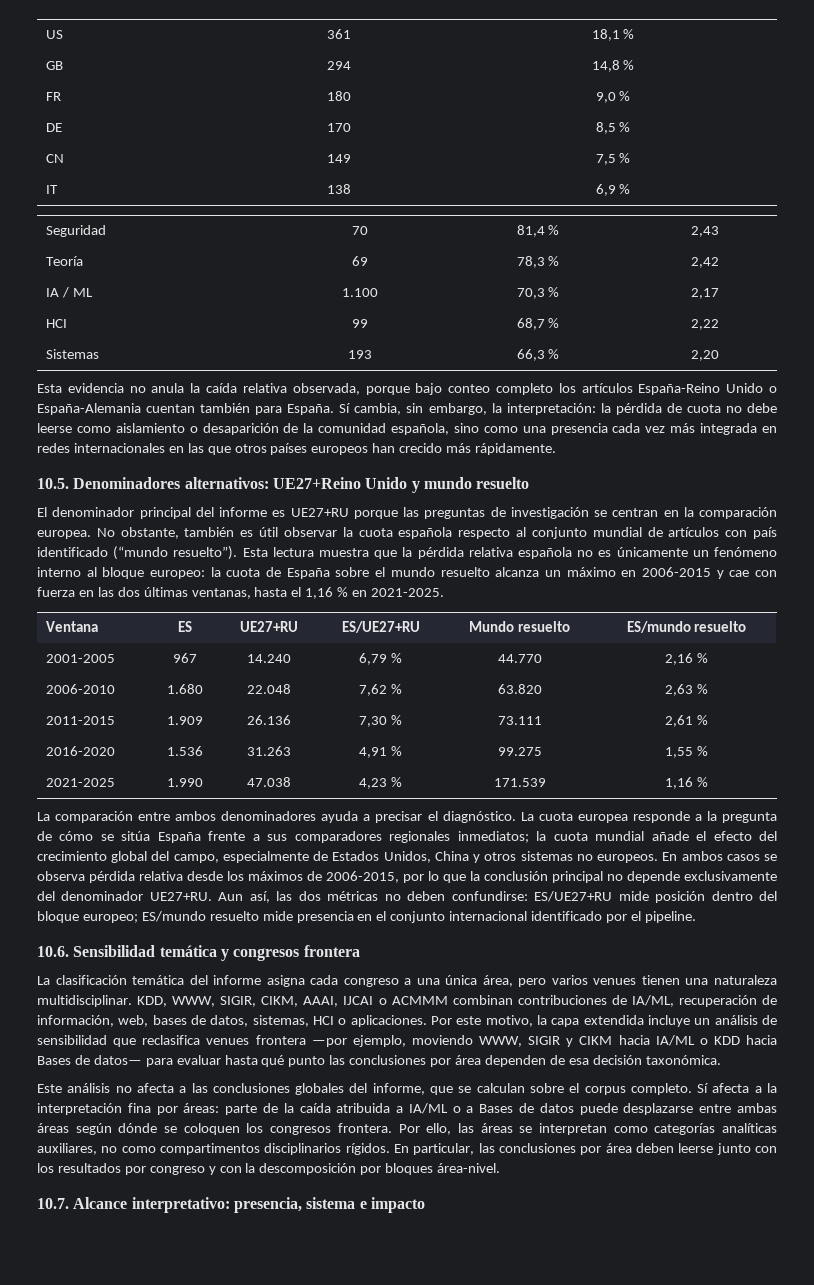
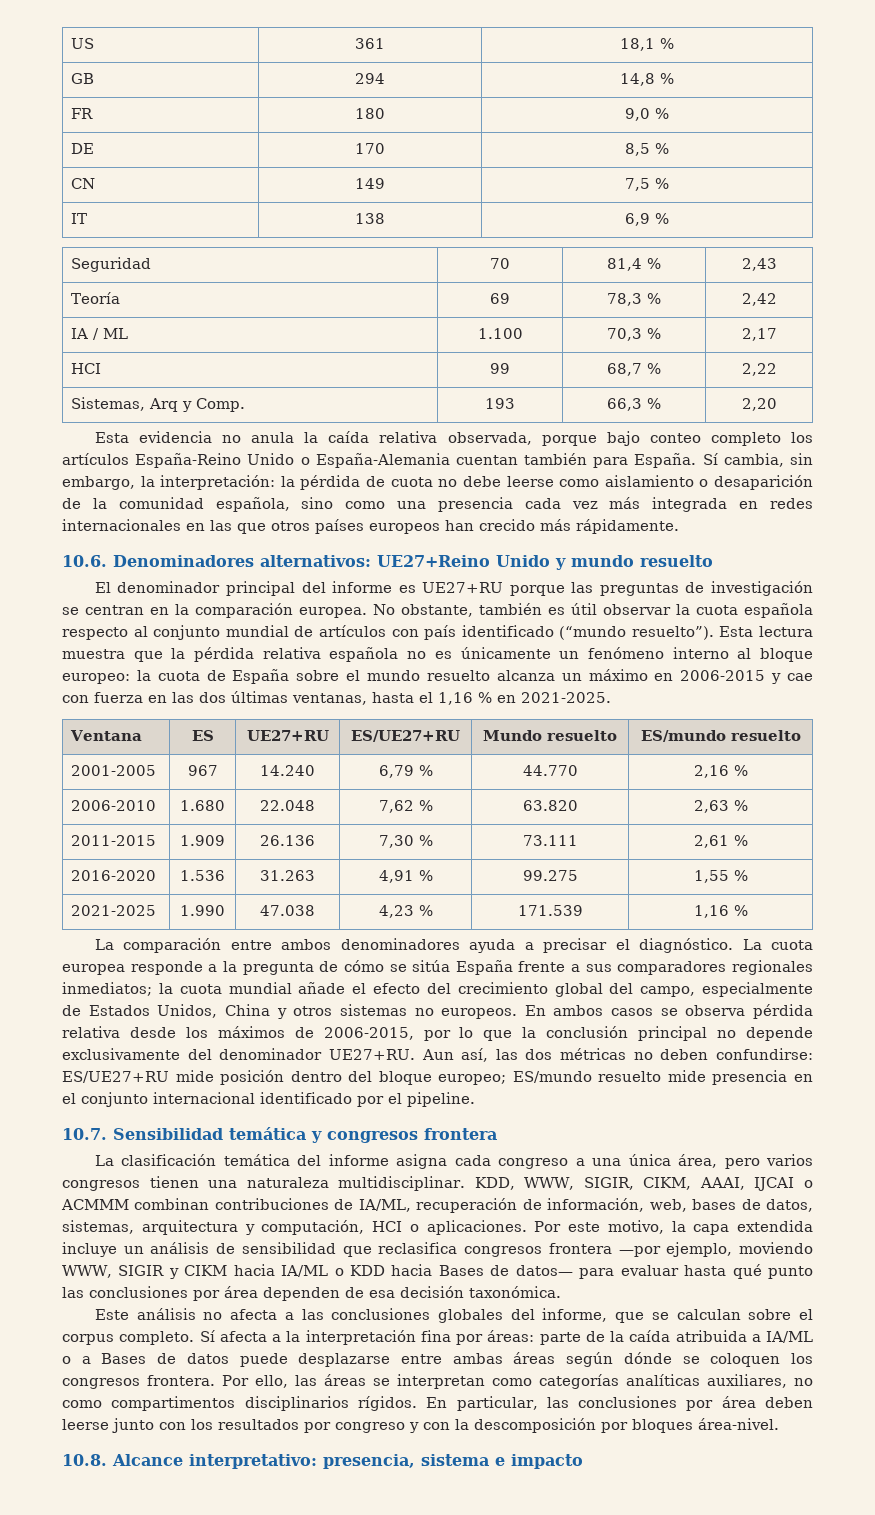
- Sistemas | 193 | 66,3 % | 2,20
+ Sistemas, Arq y Comp. | 193 | 66,3 % | 2,20
- 10.5. Denominadores alternativos: UE27+Reino Unido y mundo resuelto
+ 10.6. Denominadores alternativos: UE27+Reino Unido y mundo resuelto
- 10.6. Sensibilidad temática y congresos frontera
+ 10.7. Sensibilidad temática y congresos frontera
- La clasificación temática del informe asigna cada congreso a una única área, pero varios venues tienen una naturaleza multidisciplinar.
+ La clasificación temática del informe asigna cada congreso a una única área, pero varios congresos tienen una naturaleza multidisciplinar.
- KDD, WWW, SIGIR, CIKM, AAAI, IJCAI o ACMMM combinan contribuciones de IA/ML, recuperación de información, web, bases de datos, sistemas, HCI o aplicaciones.
+ KDD, WWW, SIGIR, CIKM, AAAI, IJCAI o ACMMM combinan contribuciones de IA/ML, recuperación de información, web, bases de datos, sistemas, arquitectura y computación, HCI o aplicaciones.
- Por este motivo, la capa extendida incluye un análisis de sensibilidad que reclasifica venues frontera —por ejemplo, moviendo WWW, SIGIR y CIKM hacia IA/ML o KDD hacia Bases de datos— para evaluar hasta qué punto las conclusiones por área dependen de esa decisión taxonómica.
+ Por este motivo, la capa extendida incluye un análisis de sensibilidad que reclasifica congresos frontera —por ejemplo, moviendo WWW, SIGIR y CIKM hacia IA/ML o KDD hacia Bases de datos— para evaluar hasta qué punto las conclusiones por área dependen de esa decisión taxonómica.
- 10.7. Alcance interpretativo: presencia, sistema e impacto
+ 10.8. Alcance interpretativo: presencia, sistema e impacto

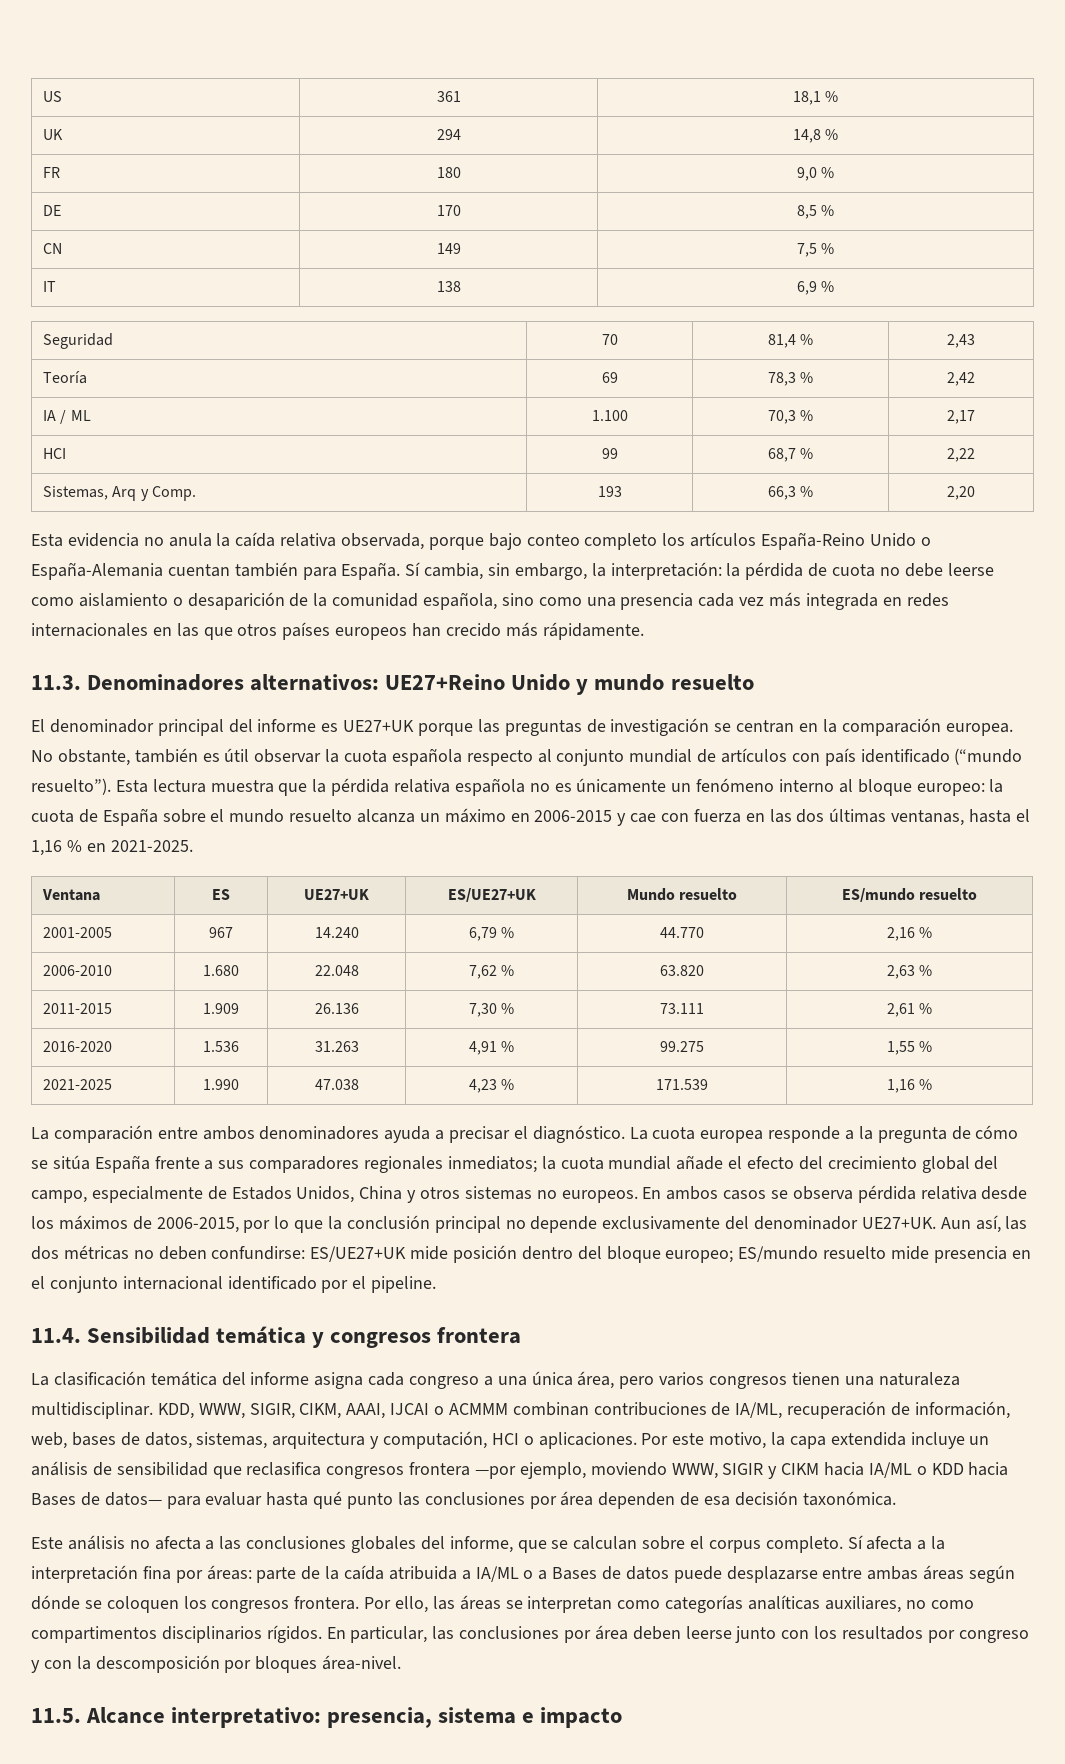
- GB | 294 | 14,8 %
+ UK | 294 | 14,8 %
- 10.6. Denominadores alternativos: UE27+Reino Unido y mundo resuelto
+ 11.3. Denominadores alternativos: UE27+Reino Unido y mundo resuelto
- El denominador principal del informe es UE27+RU porque las preguntas de investigación se centran en la comparación europea.
+ El denominador principal del informe es UE27+UK porque las preguntas de investigación se centran en la comparación europea.
- Ventana | ES | UE27+RU | ES/UE27+RU | Mundo resuelto | ES/mundo resuelto
+ Ventana | ES | UE27+UK | ES/UE27+UK | Mundo resuelto | ES/mundo resuelto
- En ambos casos se observa pérdida relativa desde los máximos de 2006-2015, por lo que la conclusión principal no depende exclusivamente del denominador UE27+RU.
+ En ambos casos se observa pérdida relativa desde los máximos de 2006-2015, por lo que la conclusión principal no depende exclusivamente del denominador UE27+UK.
- Aun así, las dos métricas no deben confundirse: ES/UE27+RU mide posición dentro del bloque europeo; ES/mundo resuelto mide presencia en el conjunto internacional identificado por el pipeline.
+ Aun así, las dos métricas no deben confundirse: ES/UE27+UK mide posición dentro del bloque europeo; ES/mundo resuelto mide presencia en el conjunto internacional identificado por el pipeline.
- 10.7. Sensibilidad temática y congresos frontera
+ 11.4. Sensibilidad temática y congresos frontera
- 10.8. Alcance interpretativo: presencia, sistema e impacto
+ 11.5. Alcance interpretativo: presencia, sistema e impacto

